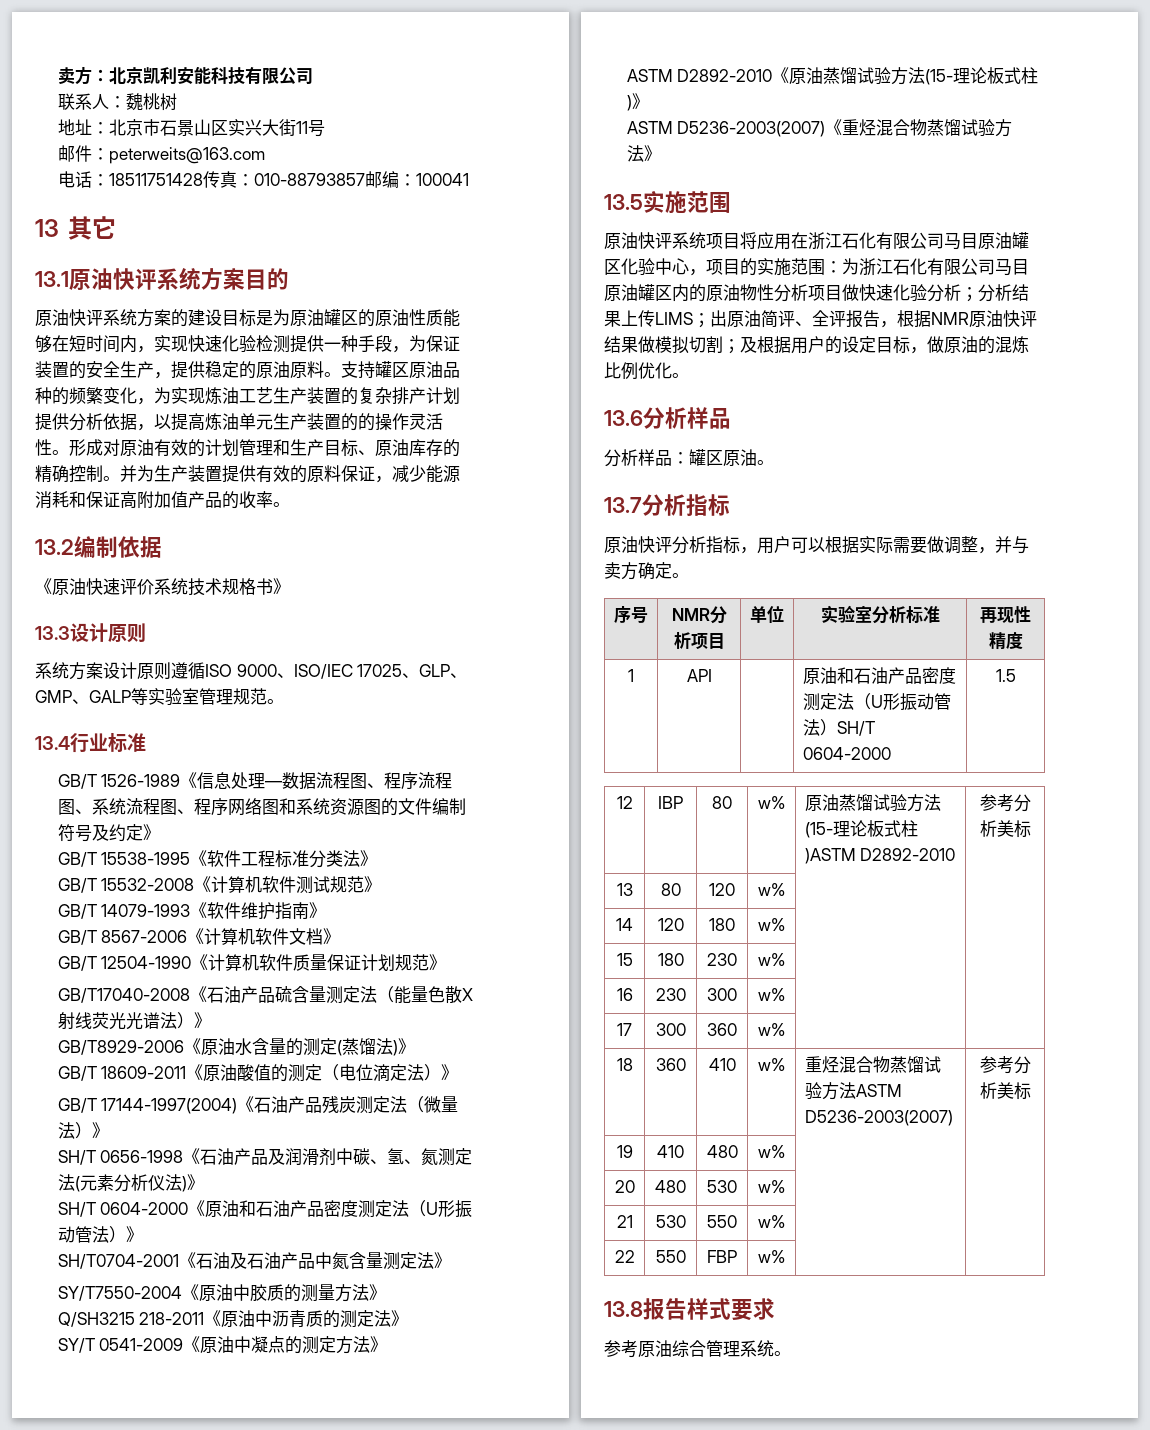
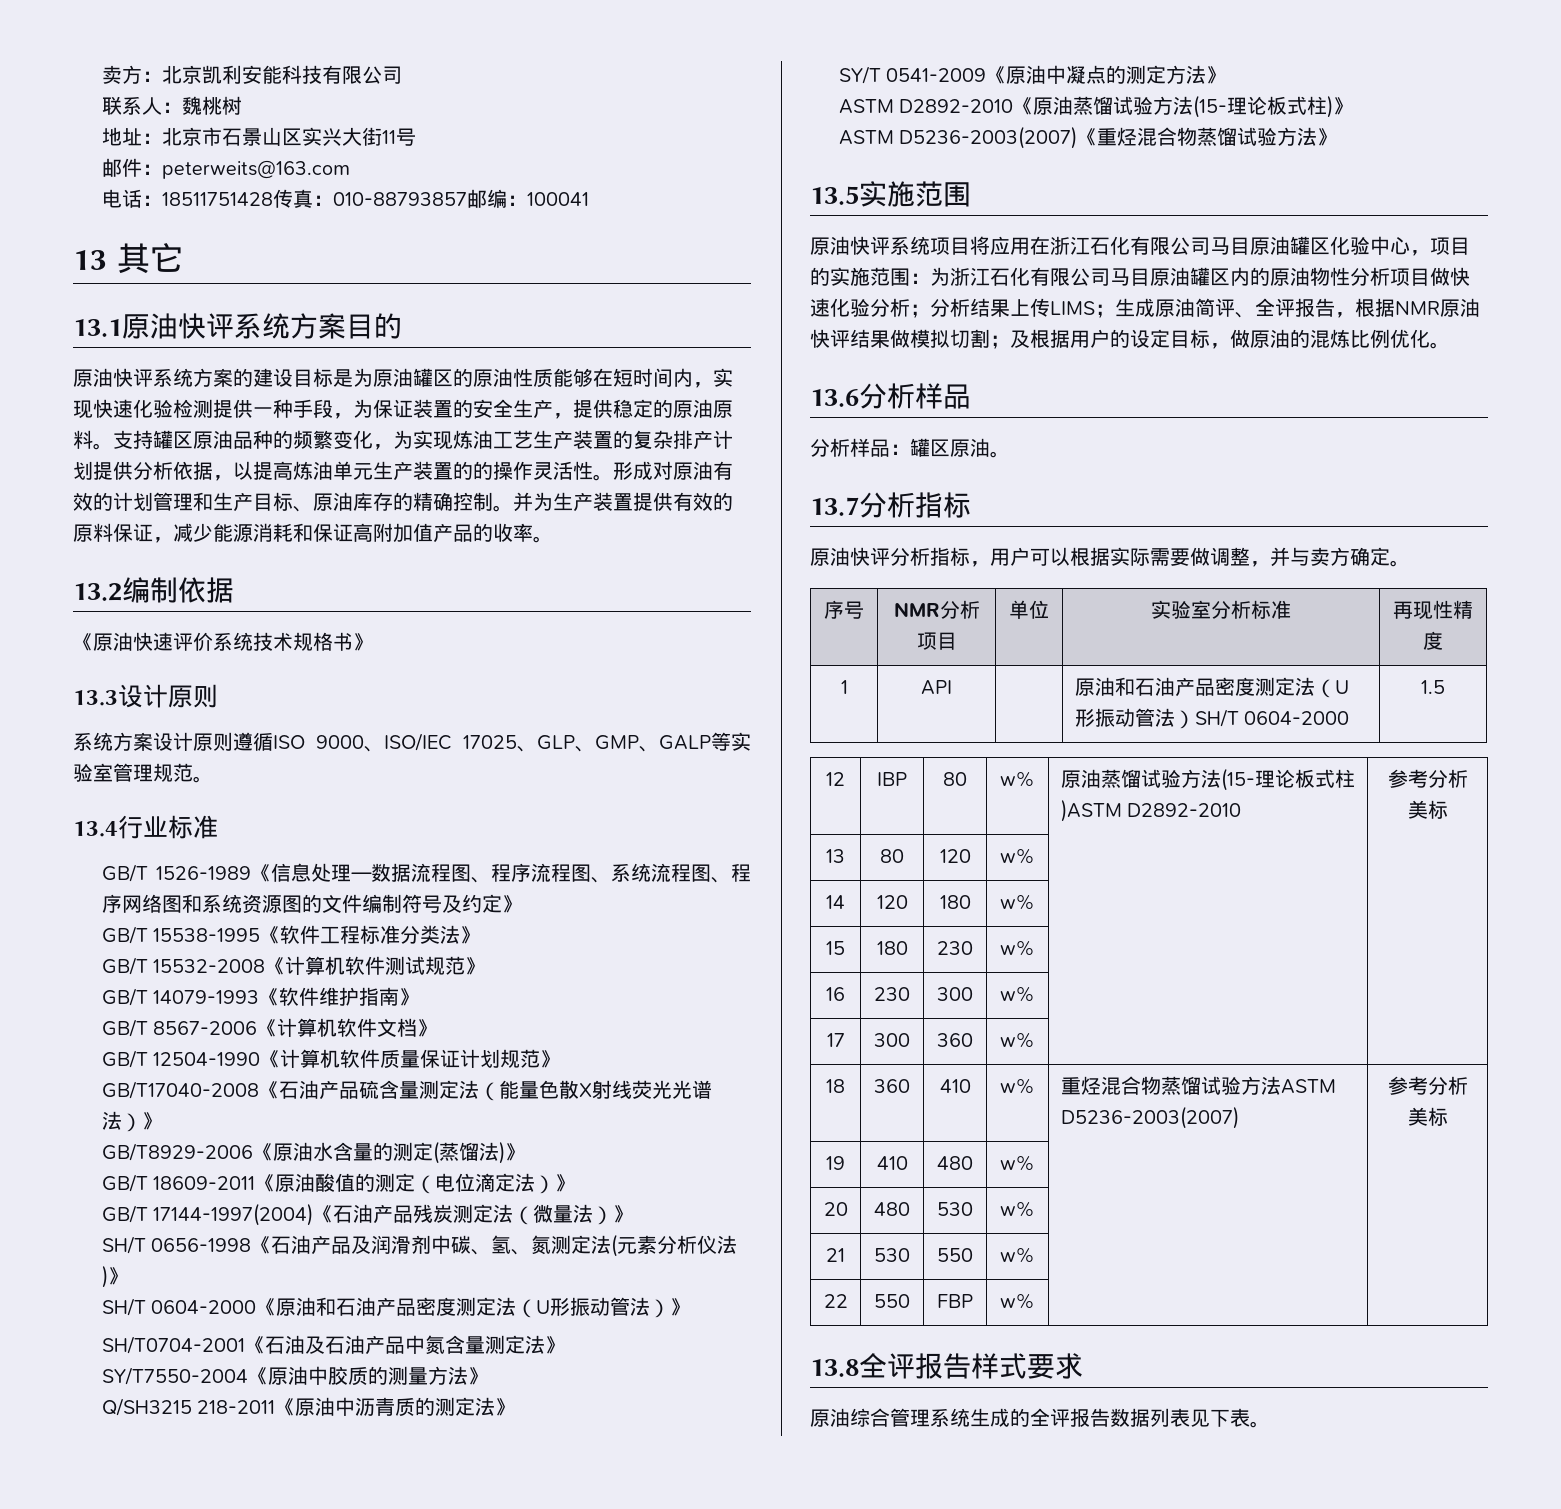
- 出原油简评、全评报告，根据NMR原油快评结果做模拟切割；
+ 生成原油简评、全评报告，根据NMR原油快评结果做模拟切割；
- 13.8报告样式要求
+ 13.8全评报告样式要求
- 参考原油综合管理系统。
+ 原油综合管理系统生成的全评报告数据列表见下表。

